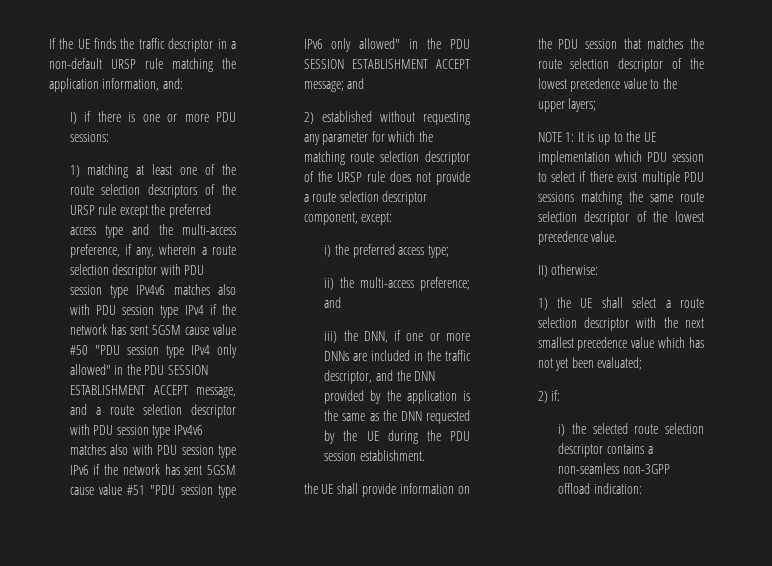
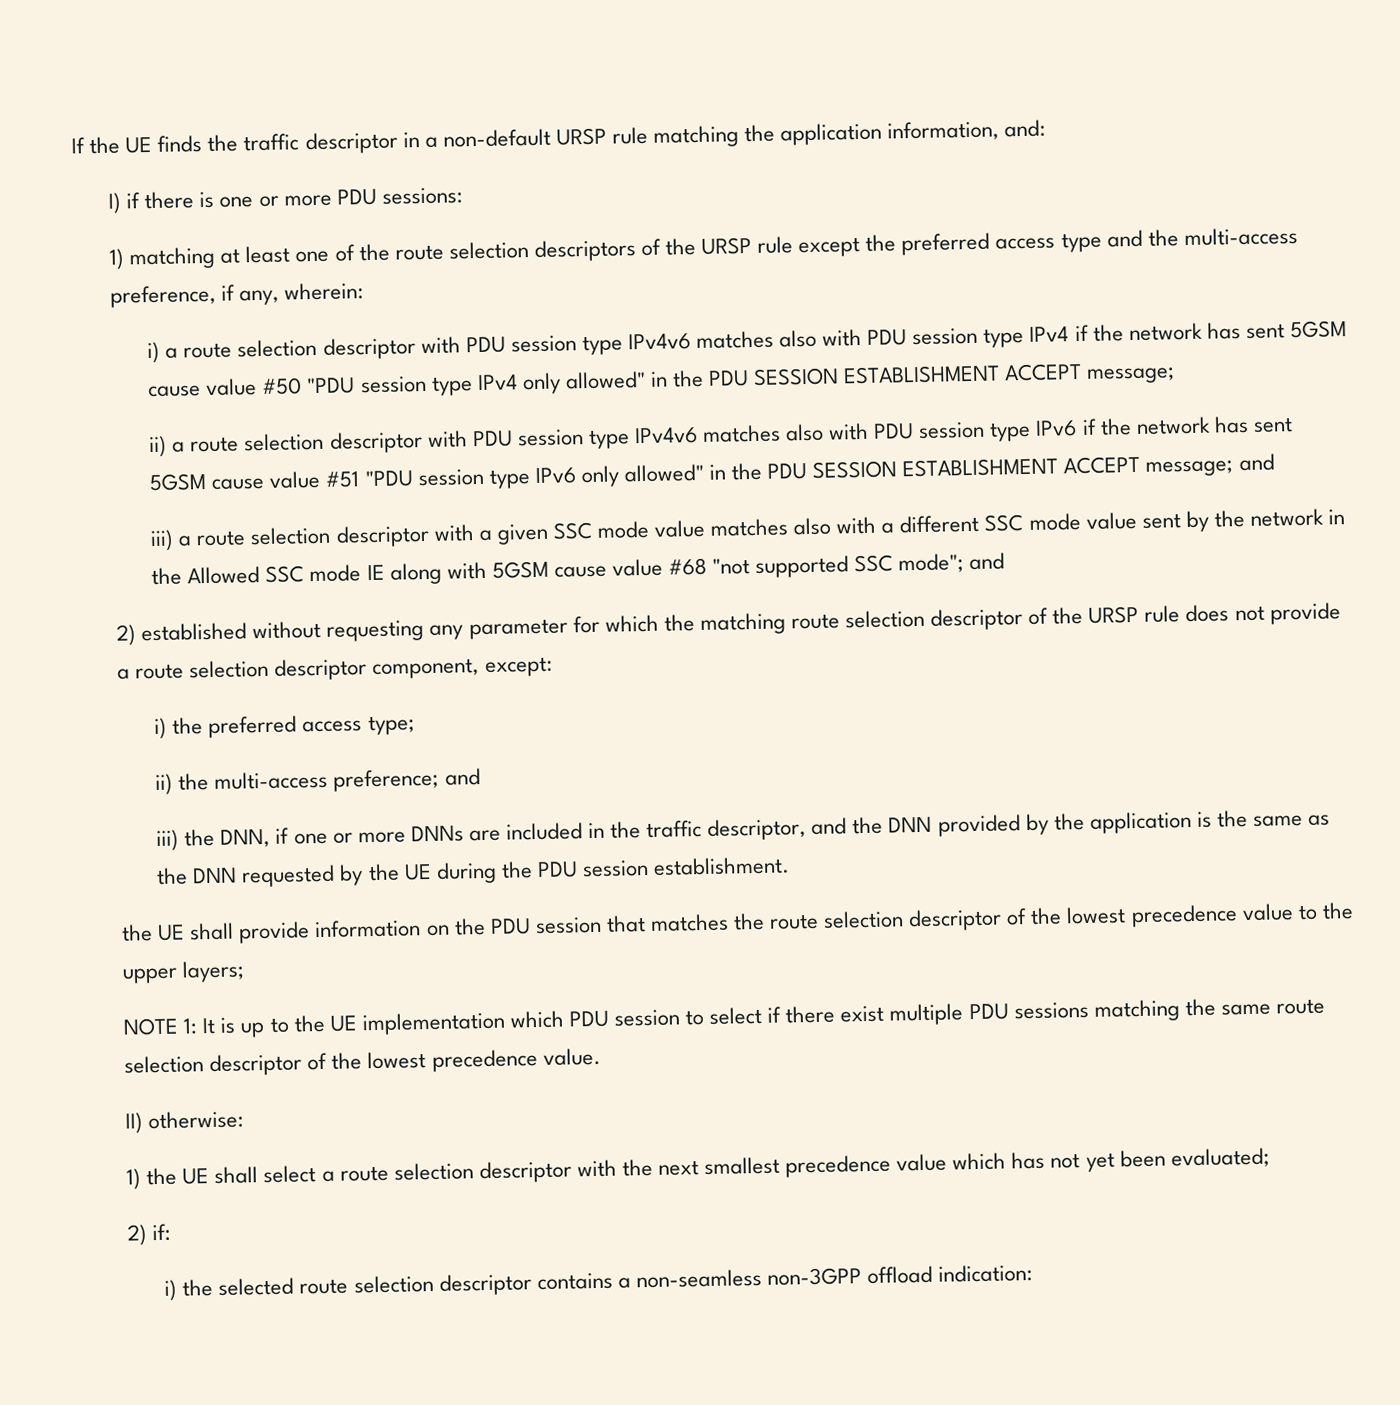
- 1) matching at least one of the route selection descriptors of the URSP rule except the preferred access type and the multi-access preference, if any, wherein a route selection descriptor with PDU session type IPv4v6 matches also with PDU session type IPv4 if the network has sent 5GSM cause value #50 "PDU session type IPv4 only allowed" in the PDU SESSION ESTABLISHMENT ACCEPT message, and a route selection descriptor with PDU session type IPv4v6 matches also with PDU session type IPv6 if the network has sent 5GSM cause value #51 "PDU session type IPv6 only allowed" in the PDU SESSION ESTABLISHMENT ACCEPT message;
+ 1) matching at least one of the route selection descriptors of the URSP rule except the preferred access type and the multi-access preference, if any, wherein:
+ i) a route selection descriptor with PDU session type IPv4v6 matches also with PDU session type IPv4 if the network has sent 5GSM cause value #50 "PDU session type IPv4 only allowed" in the PDU SESSION ESTABLISHMENT ACCEPT message;
+ ii) a route selection descriptor with PDU session type IPv4v6 matches also with PDU session type IPv6 if the network has sent 5GSM cause value #51 "PDU session type IPv6 only allowed" in the PDU SESSION ESTABLISHMENT ACCEPT message;
+ iii) a route selection descriptor with a given SSC mode value matches also with a different SSC mode value sent by the network in the Allowed SSC mode IE along with 5GSM cause value #68 "not supported SSC mode"; and

